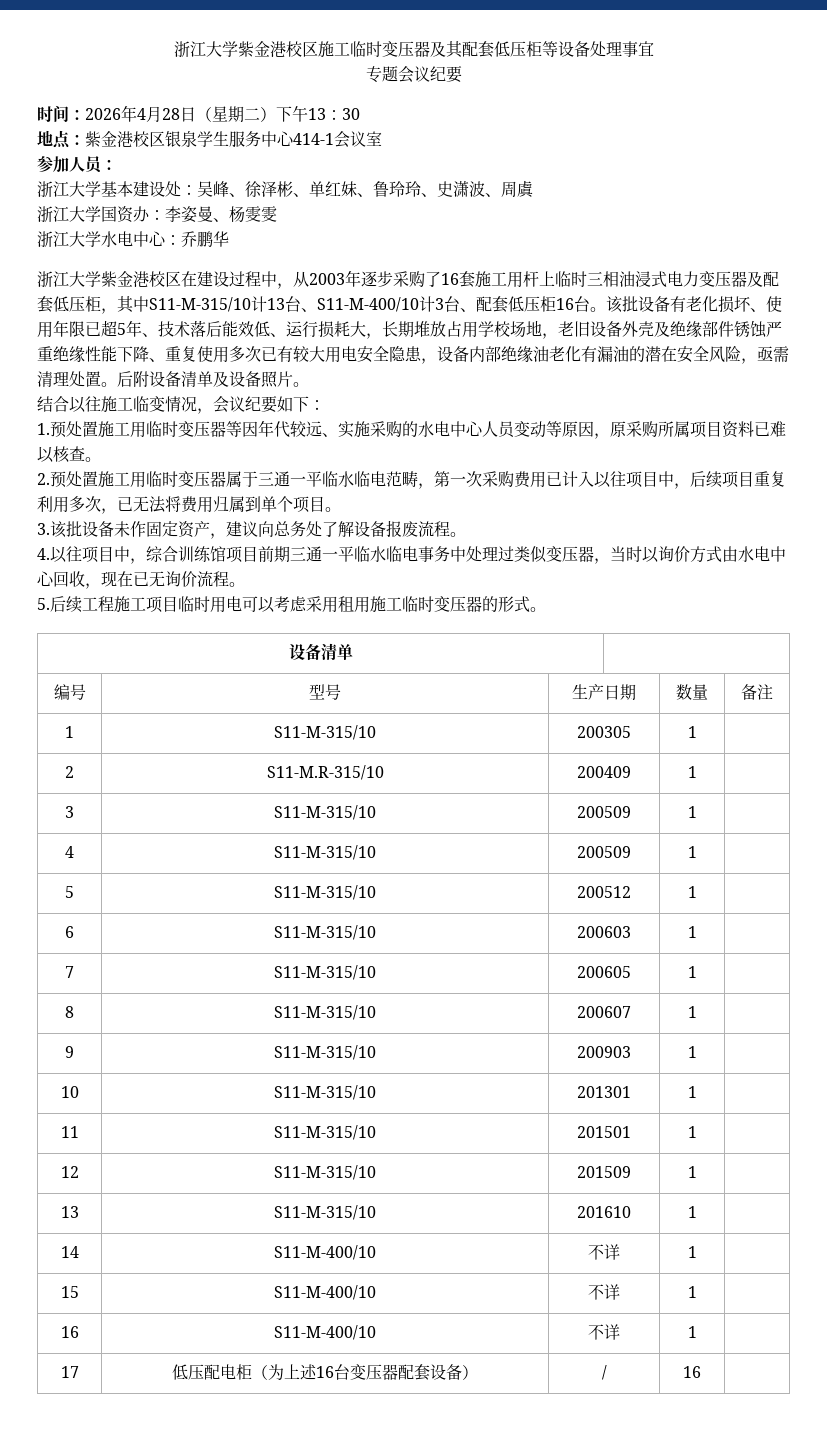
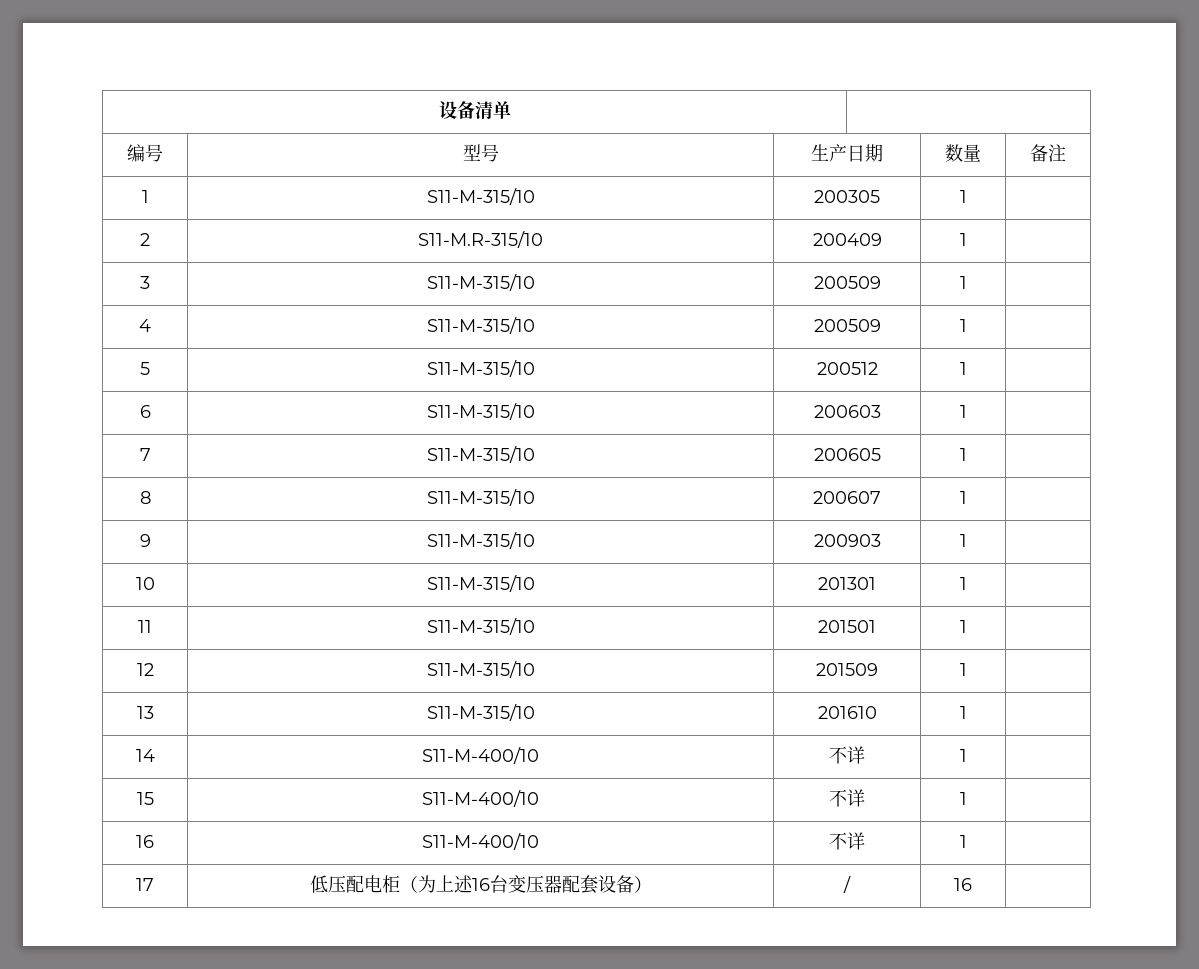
- 浙江大学紫金港校区施工临时变压器及其配套低压柜等设备处理事宜
- 专题会议纪要
- 时间：2026年4月28日（星期二）下午13：30
- 地点：紫金港校区银泉学生服务中心414-1会议室
- 参加人员：
- 浙江大学基本建设处：吴峰、徐泽彬、单红妹、鲁玲玲、史潇波、周虞
- 浙江大学国资办：李姿曼、杨雯雯
- 浙江大学水电中心：乔鹏华
- 浙江大学紫金港校区在建设过程中，从2003年逐步采购了16套施工用杆上临时三相油浸式电力变压器及配套低压柜，其中S11-M-315/10计13台、S11-M-400/10计3台、配套低压柜16台。该批设备有老化损坏、使用年限已超5年、技术落后能效低、运行损耗大，长期堆放占用学校场地，老旧设备外壳及绝缘部件锈蚀严重绝缘性能下降、重复使用多次已有较大用电安全隐患，设备内部绝缘油老化有漏油的潜在安全风险，亟需清理处置。后附设备清单及设备照片。
- 结合以往施工临变情况，会议纪要如下：
- 1.预处置施工用临时变压器等因年代较远、实施采购的水电中心人员变动等原因，原采购所属项目资料已难以核查。
- 2.预处置施工用临时变压器属于三通一平临水临电范畴，第一次采购费用已计入以往项目中，后续项目重复利用多次，已无法将费用归属到单个项目。
- 3.该批设备未作固定资产，建议向总务处了解设备报废流程。
- 4.以往项目中，综合训练馆项目前期三通一平临水临电事务中处理过类似变压器，当时以询价方式由水电中心回收，现在已无询价流程。
- 5.后续工程施工项目临时用电可以考虑采用租用施工临时变压器的形式。

